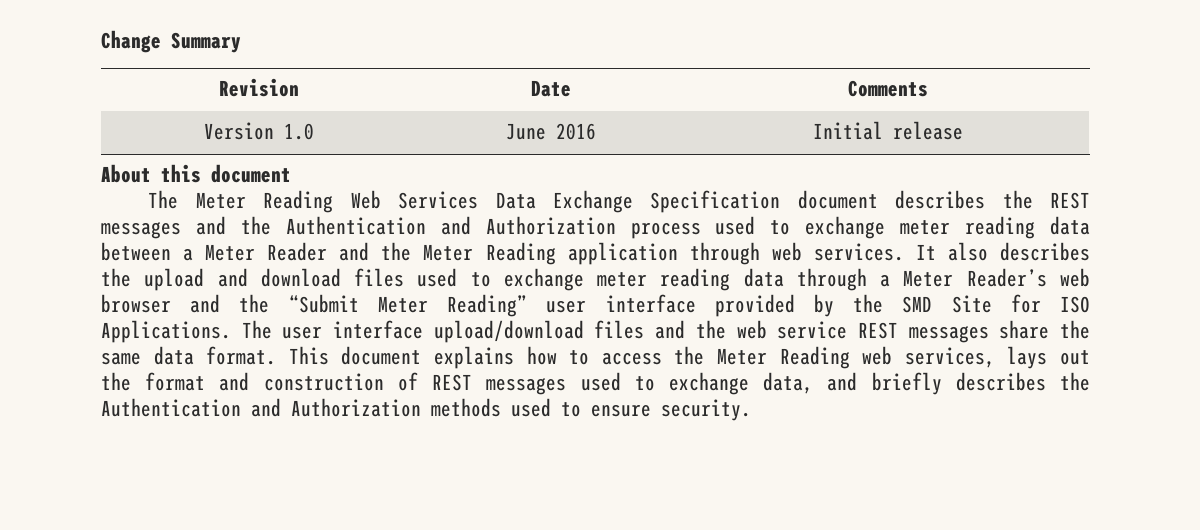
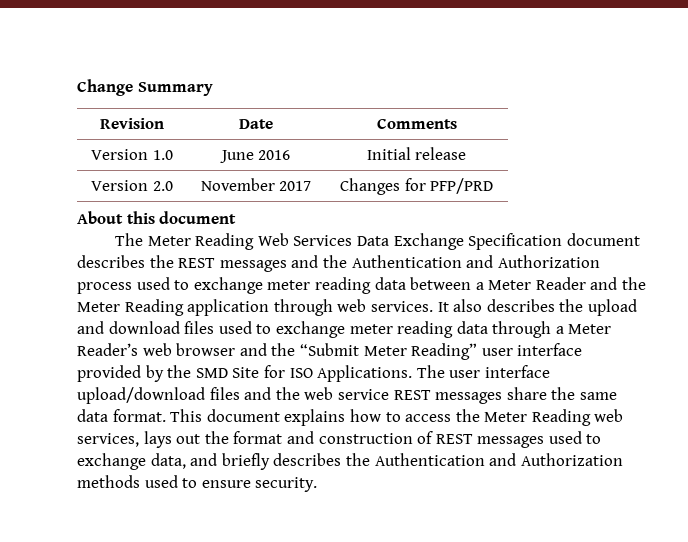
+ Version 2.0 | November 2017 | Changes for PFP/PRD

